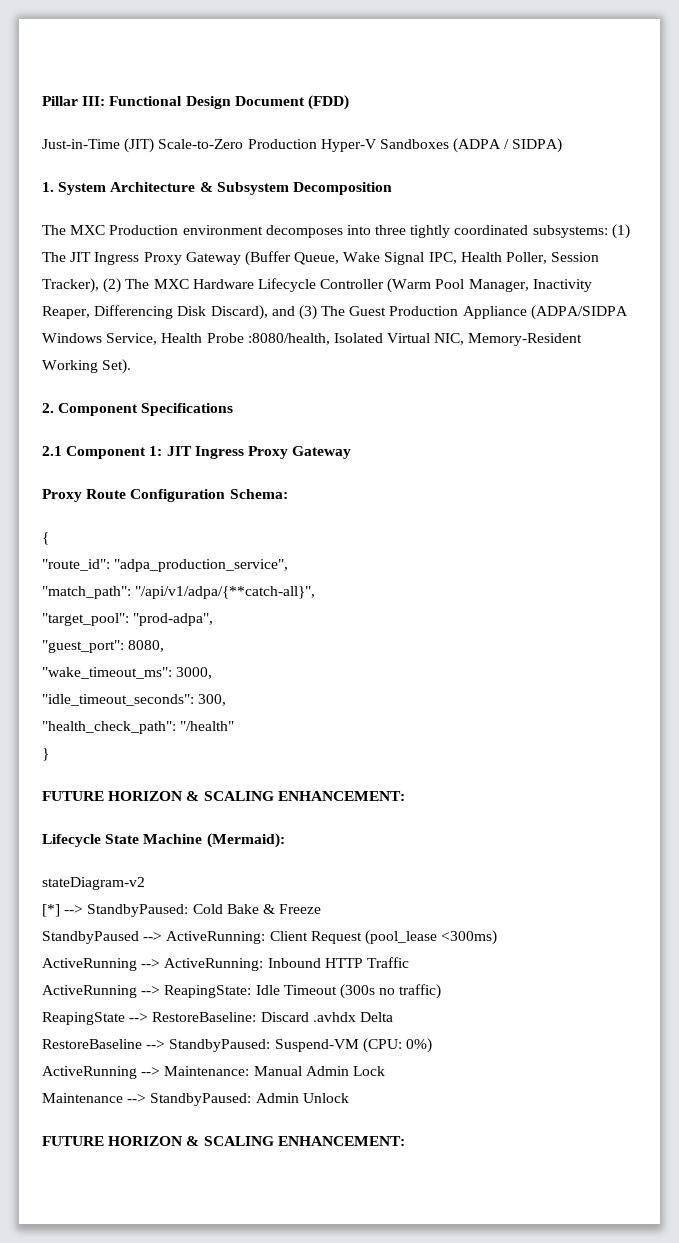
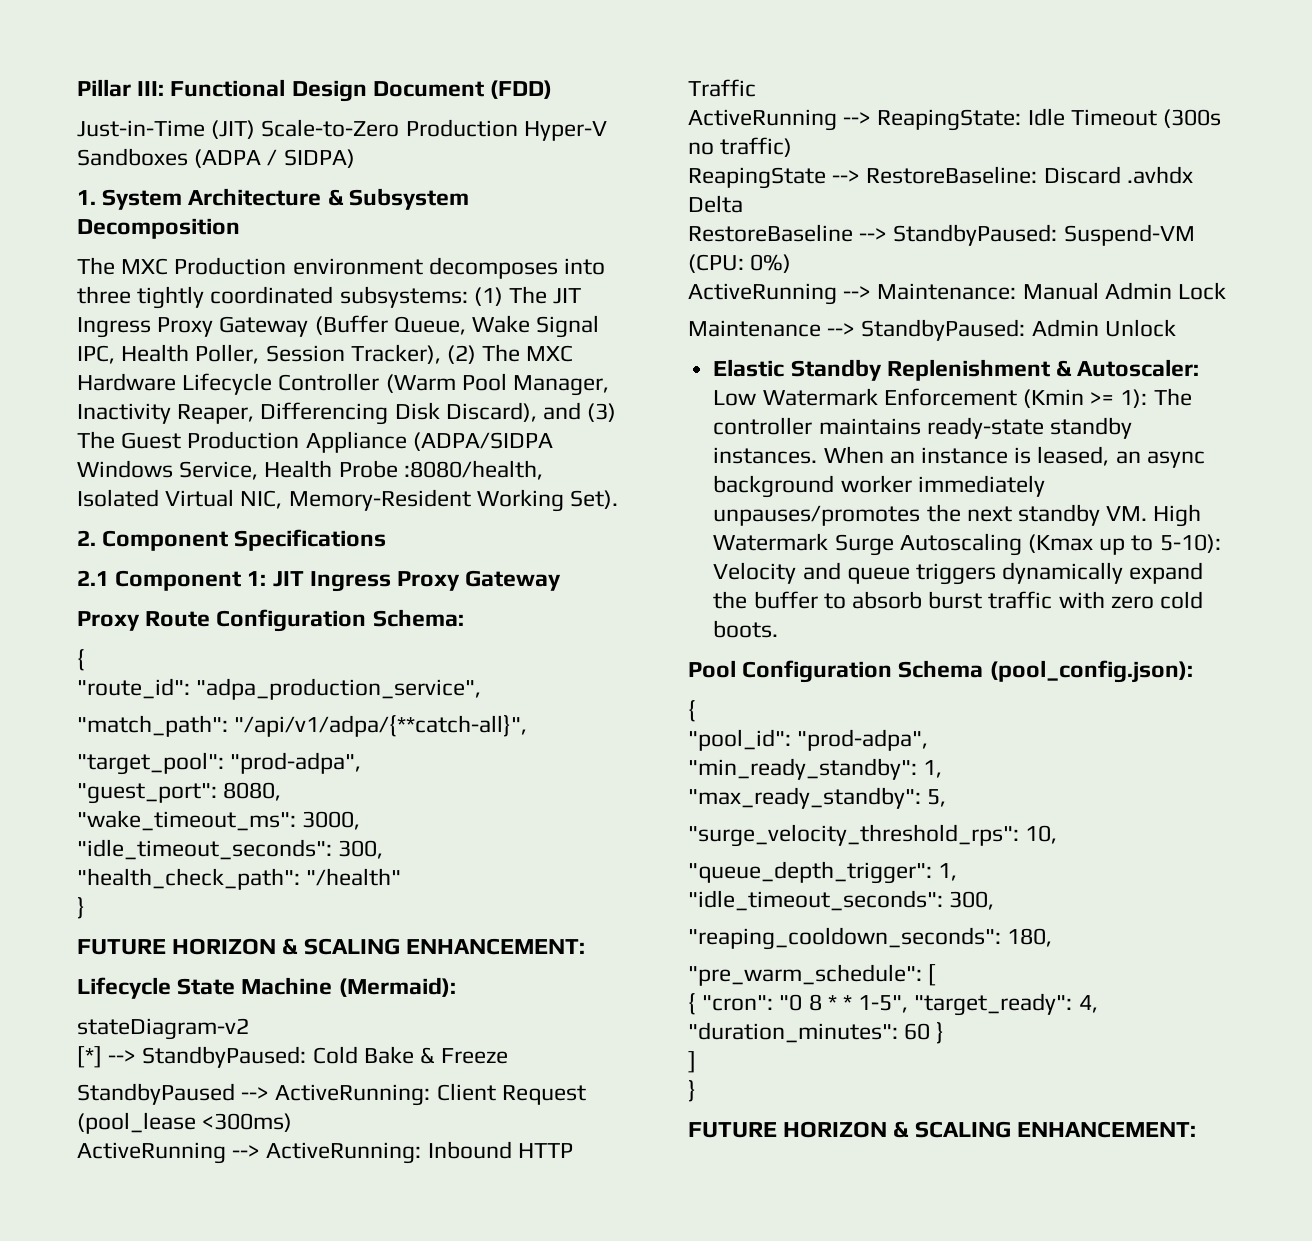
+ Elastic Standby Replenishment & Autoscaler: Low Watermark Enforcement (Kmin >= 1): The controller maintains ready-state standby instances. When an instance is leased, an async background worker immediately unpauses/promotes the next standby VM. High Watermark Surge Autoscaling (Kmax up to 5-10): Velocity and queue triggers dynamically expand the buffer to absorb burst traffic with zero cold boots.
+ Pool Configuration Schema (pool_config.json):
+ {
+ "pool_id": "prod-adpa",
+ "min_ready_standby": 1,
+ "max_ready_standby": 5,
+ "surge_velocity_threshold_rps": 10,
+ "queue_depth_trigger": 1,
+ "idle_timeout_seconds": 300,
+ "reaping_cooldown_seconds": 180,
+ "pre_warm_schedule": [
+ { "cron": "0 8 * * 1-5", "target_ready": 4, "duration_minutes": 60 }
+ ]
+ }

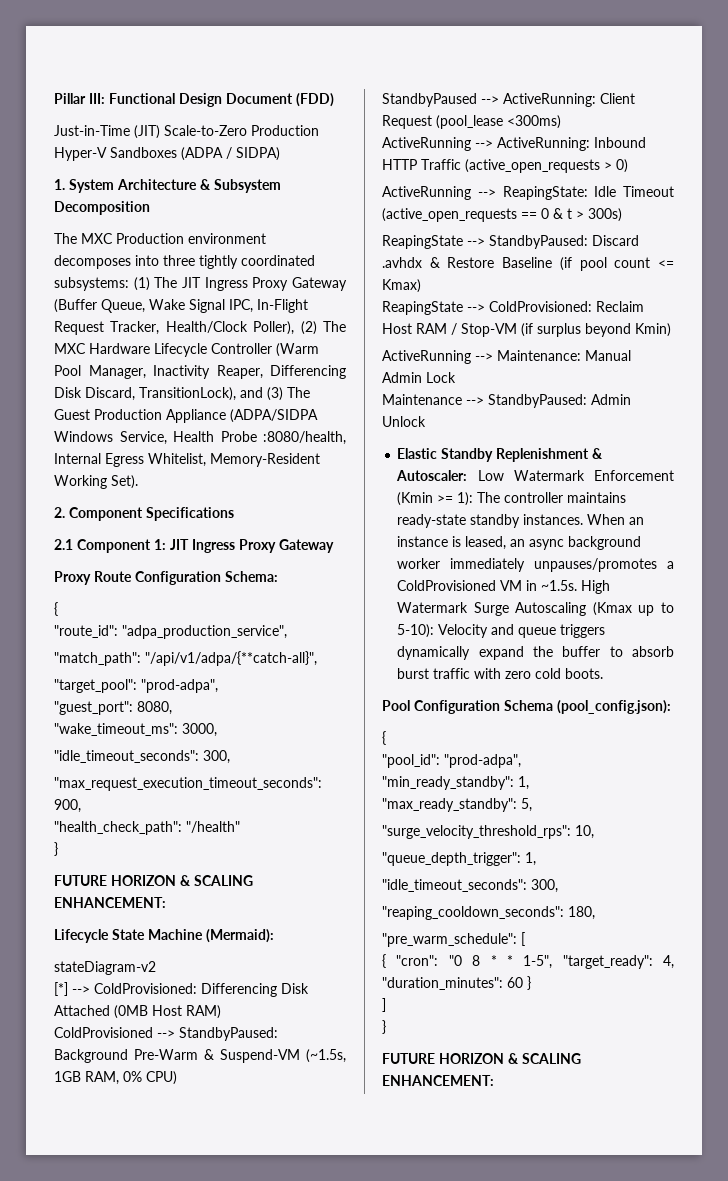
- The MXC Production environment decomposes into three tightly coordinated subsystems: (1) The JIT Ingress Proxy Gateway (Buffer Queue, Wake Signal IPC, Health Poller, Session Tracker), (2) The MXC Hardware Lifecycle Controller (Warm Pool Manager, Inactivity Reaper, Differencing Disk Discard), and (3) The Guest Production Appliance (ADPA/SIDPA Windows Service, Health Probe :8080/health, Isolated Virtual NIC, Memory-Resident Working Set).
+ The MXC Production environment decomposes into three tightly coordinated subsystems: (1) The JIT Ingress Proxy Gateway (Buffer Queue, Wake Signal IPC, In-Flight Request Tracker, Health/Clock Poller), (2) The MXC Hardware Lifecycle Controller (Warm Pool Manager, Inactivity Reaper, Differencing Disk Discard, TransitionLock), and (3) The Guest Production Appliance (ADPA/SIDPA Windows Service, Health Probe :8080/health, Internal Egress Whitelist, Memory-Resident Working Set).
+ "max_request_execution_timeout_seconds": 900,
- [*] --> StandbyPaused: Cold Bake & Freeze
+ [*] --> ColdProvisioned: Differencing Disk Attached (0MB Host RAM)
+ ColdProvisioned --> StandbyPaused: Background Pre-Warm & Suspend-VM (~1.5s, 1GB RAM, 0% CPU)
- ActiveRunning --> ActiveRunning: Inbound HTTP Traffic
+ ActiveRunning --> ActiveRunning: Inbound HTTP Traffic (active_open_requests > 0)
- ActiveRunning --> ReapingState: Idle Timeout (300s no traffic)
- ReapingState --> RestoreBaseline: Discard .avhdx Delta
- RestoreBaseline --> StandbyPaused: Suspend-VM (CPU: 0%)
+ ActiveRunning --> ReapingState: Idle Timeout (active_open_requests == 0 & t > 300s)
+ ReapingState --> StandbyPaused: Discard .avhdx & Restore Baseline (if pool count <= Kmax)
+ ReapingState --> ColdProvisioned: Reclaim Host RAM / Stop-VM (if surplus beyond Kmin)
- When an instance is leased, an async background worker immediately unpauses/promotes the next standby VM. High Watermark Surge Autoscaling (Kmax up to 5-10): Velocity and queue triggers dynamically expand the buffer to absorb burst traffic with zero cold boots.
+ When an instance is leased, an async background worker immediately unpauses/promotes a ColdProvisioned VM in ~1.5s. High Watermark Surge Autoscaling (Kmax up to 5-10): Velocity and queue triggers dynamically expand the buffer to absorb burst traffic with zero cold boots.

